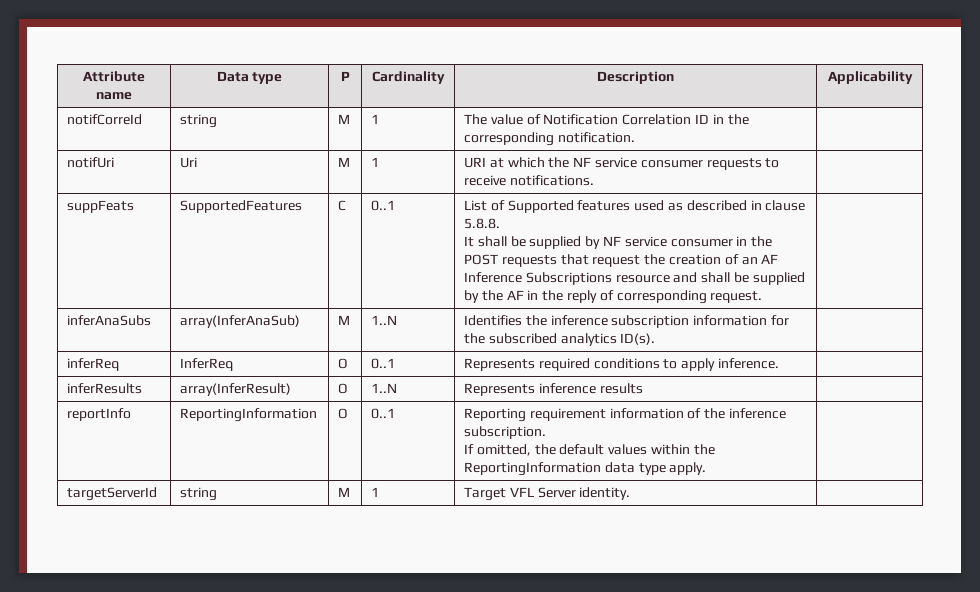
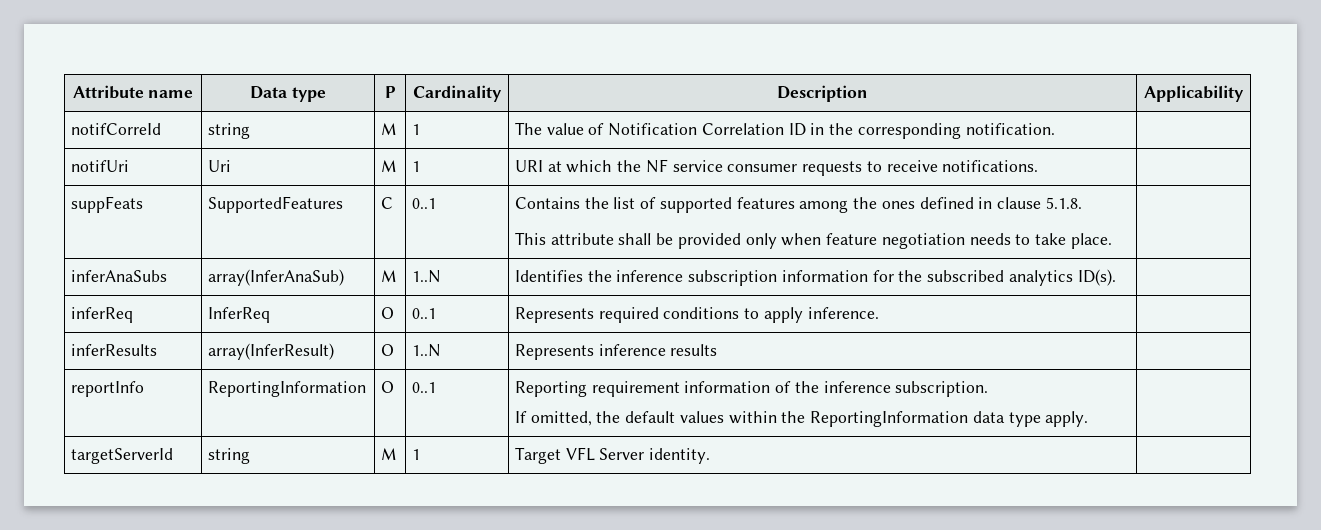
- List of Supported features used as described in clause 5.8.8.
- It shall be supplied by NF service consumer in the POST requests that request the creation of an AF Inference Subscriptions resource and shall be supplied by the AF in the reply of corresponding request.
+ Contains the list of supported features among the ones defined in clause 5.1.8.
+ This attribute shall be provided only when feature negotiation needs to take place.

